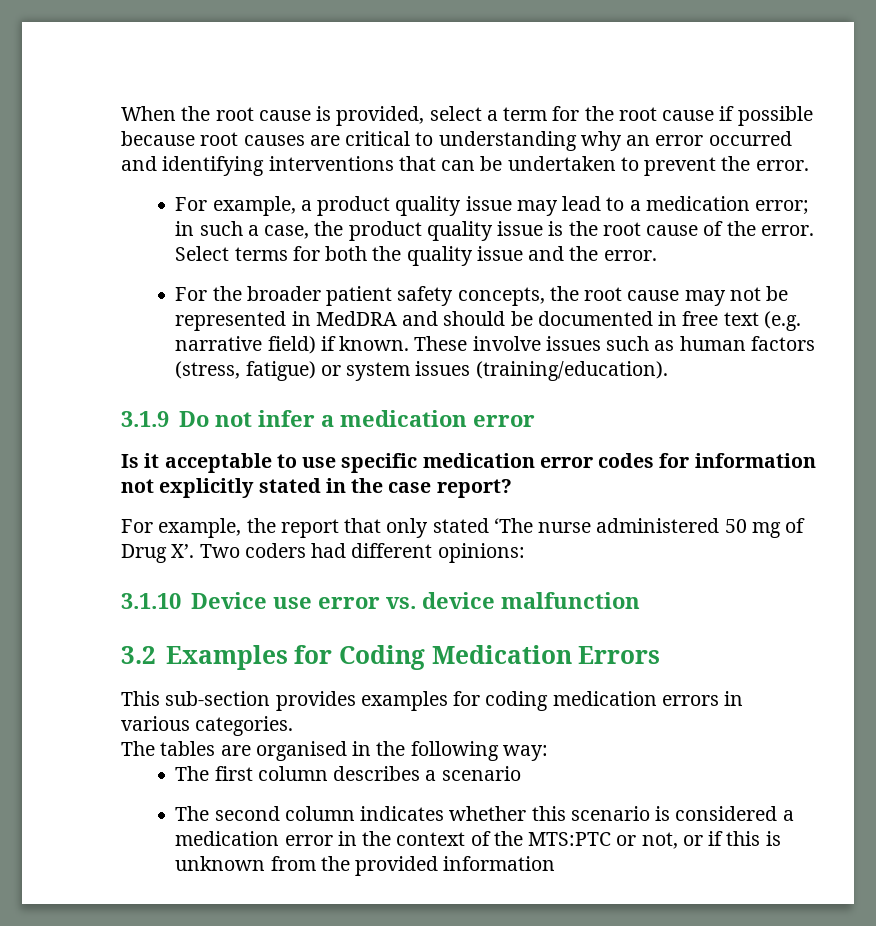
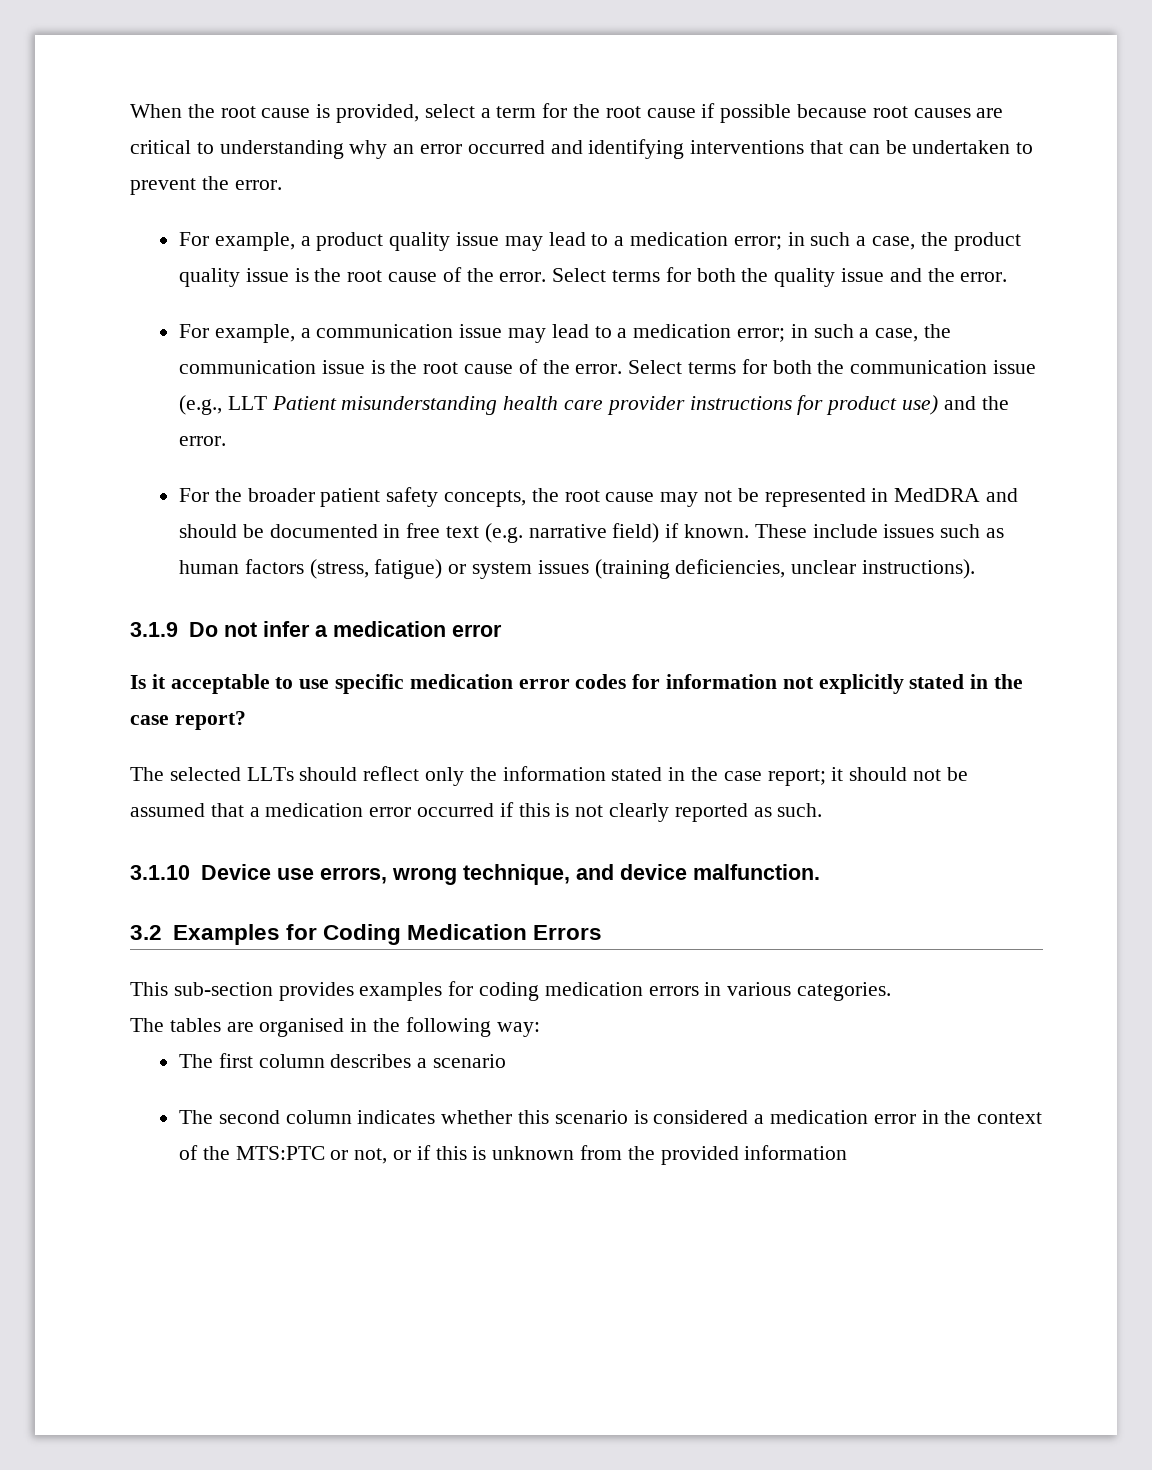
+ For example, a communication issue may lead to a medication error; in such a case, the communication issue is the root cause of the error. Select terms for both the communication issue (e.g., LLT Patient misunderstanding health care provider instructions for product use) and the error.
- These involve issues such as human factors (stress, fatigue) or system issues (training/education).
+ These include issues such as human factors (stress, fatigue) or system issues (training deficiencies, unclear instructions).
- For example, the report that only stated ‘The nurse administered 50 mg of Drug X’. Two coders had different opinions:
- 3.1.10 Device use error vs. device malfunction
+ The selected LLTs should reflect only the information stated in the case report; it should not be assumed that a medication error occurred if this is not clearly reported as such.
+ 3.1.10 Device use errors, wrong technique, and device malfunction.

